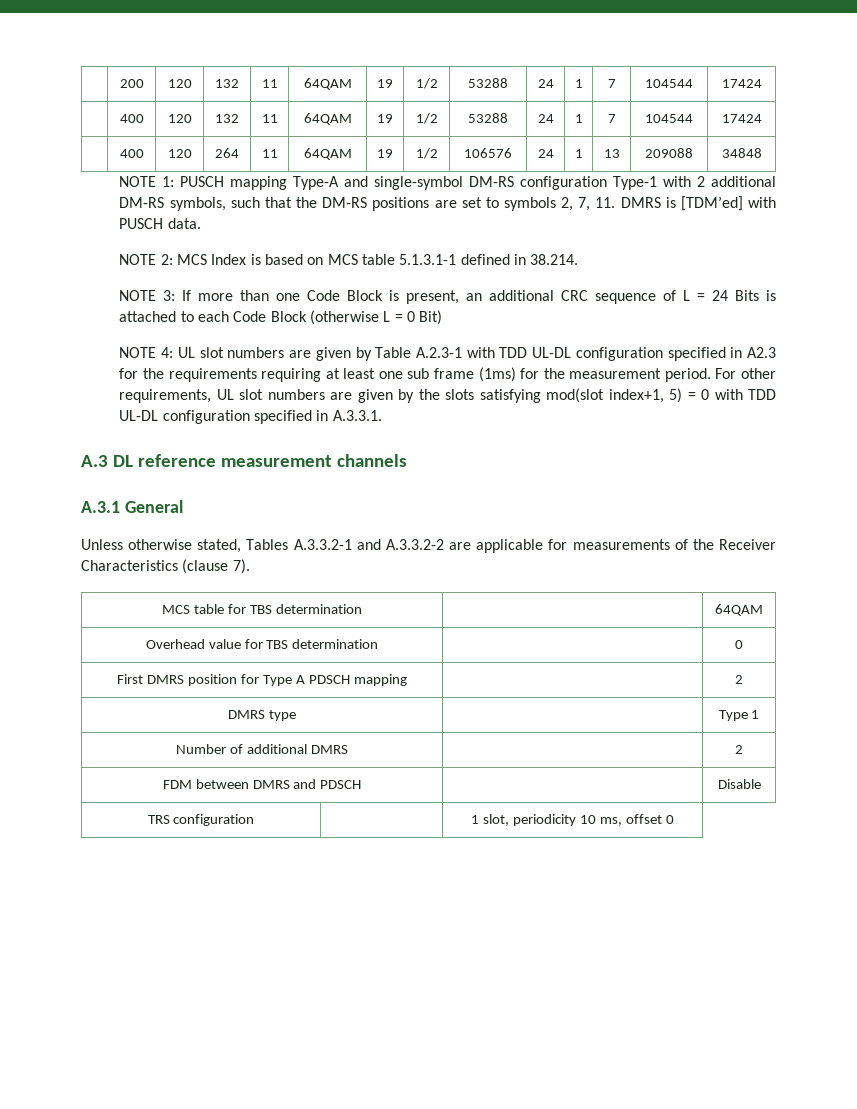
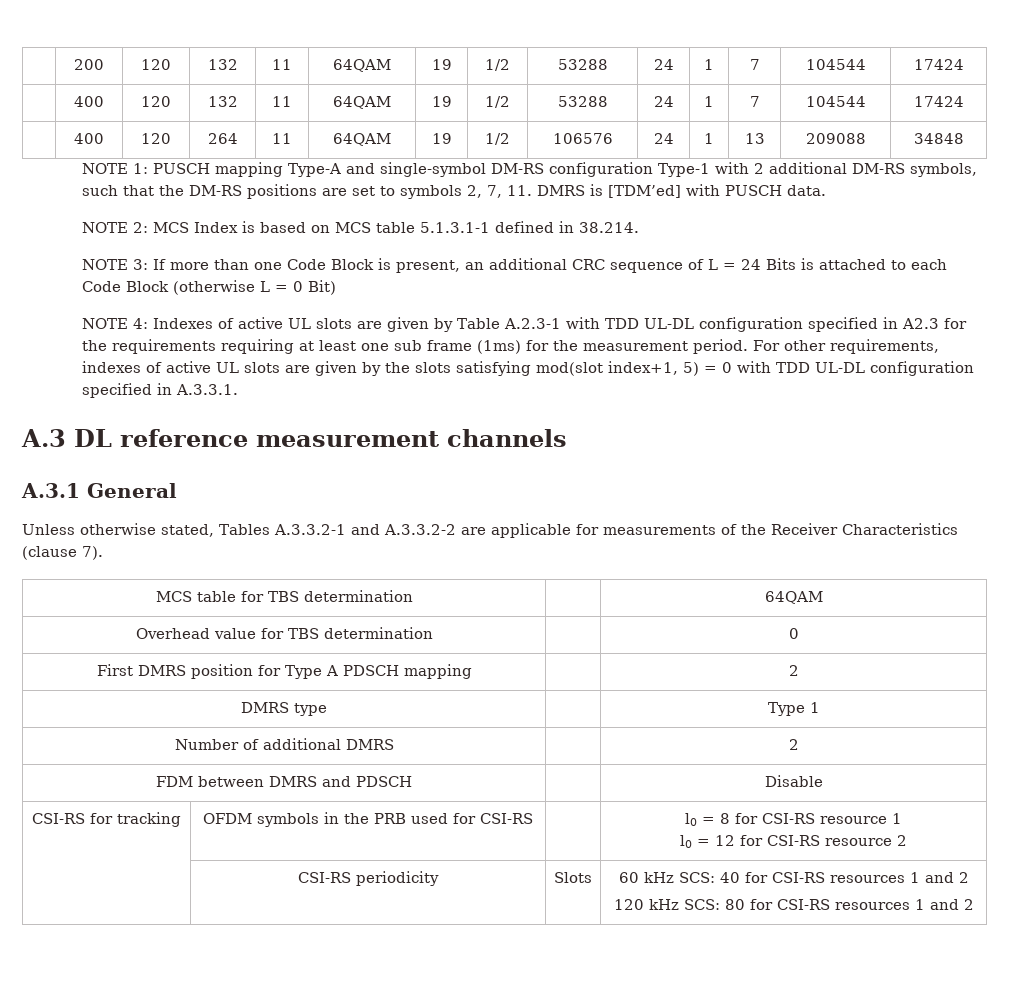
- NOTE 4: UL slot numbers are given by Table A.2.3-1 with TDD UL-DL configuration specified in A2.3 for the requirements requiring at least one sub frame (1ms) for the measurement period.
+ NOTE 4: Indexes of active UL slots are given by Table A.2.3-1 with TDD UL-DL configuration specified in A2.3 for the requirements requiring at least one sub frame (1ms) for the measurement period.
- For other requirements, UL slot numbers are given by the slots satisfying mod(slot index+1, 5) = 0 with TDD UL-DL configuration specified in A.3.3.1.
+ For other requirements, indexes of active UL slots are given by the slots satisfying mod(slot index+1, 5) = 0 with TDD UL-DL configuration specified in A.3.3.1.
- TRS configuration | | 1 slot, periodicity 10 ms, offset 0
+ CSI-RS for tracking | OFDM symbols in the PRB used for CSI-RS | | l0 = 8 for CSI-RS resource 1
+ l0 = 12 for CSI-RS resource 2
+ | CSI-RS periodicity | Slots | 60 kHz SCS: 40 for CSI-RS resources 1 and 2
+ 120 kHz SCS: 80 for CSI-RS resources 1 and 2

